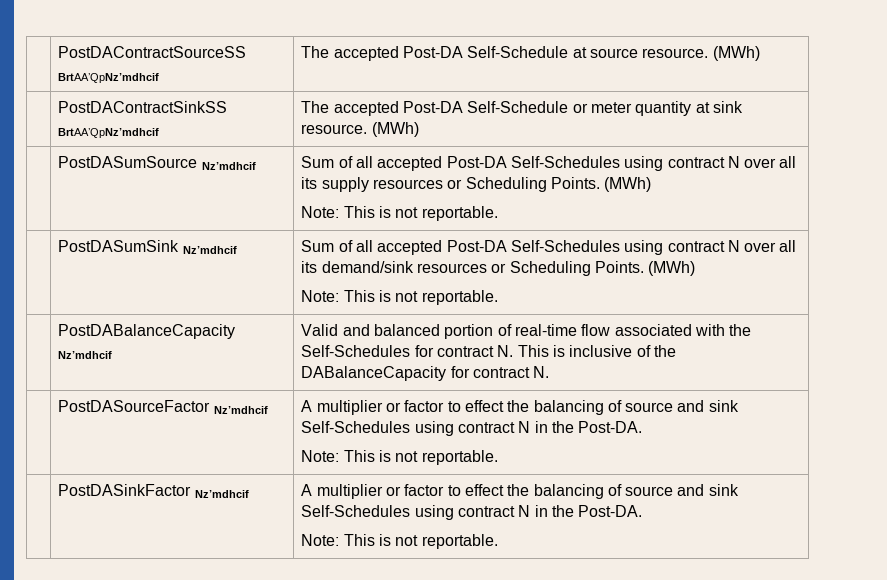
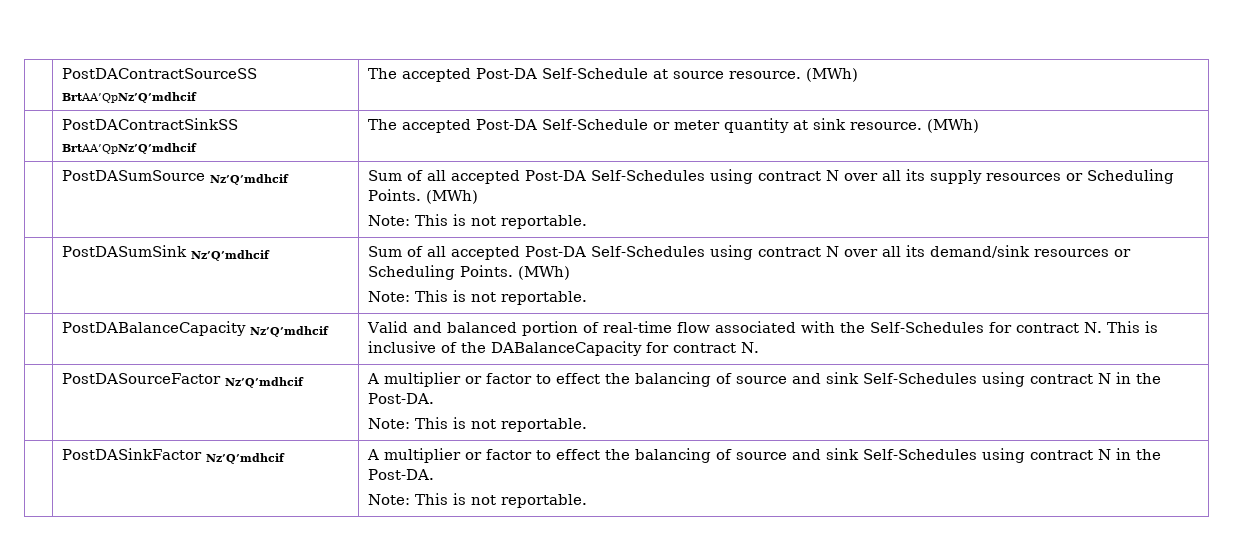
- | PostDAContractSourceSS BrtAA’QpNz’mdhcif | The accepted Post-DA Self-Schedule at source resource. (MWh)
+ | PostDAContractSourceSS BrtAA’QpNz’Q’mdhcif | The accepted Post-DA Self-Schedule at source resource. (MWh)
- | PostDAContractSinkSS BrtAA’QpNz’mdhcif | The accepted Post-DA Self-Schedule or meter quantity at sink resource. (MWh)
+ | PostDAContractSinkSS BrtAA’QpNz’Q’mdhcif | The accepted Post-DA Self-Schedule or meter quantity at sink resource. (MWh)
- | PostDASumSource Nz’mdhcif | Sum of all accepted Post-DA Self-Schedules using contract N over all its supply resources or Scheduling Points. (MWh)
+ | PostDASumSource Nz’Q’mdhcif | Sum of all accepted Post-DA Self-Schedules using contract N over all its supply resources or Scheduling Points. (MWh)
- | PostDASumSink Nz’mdhcif | Sum of all accepted Post-DA Self-Schedules using contract N over all its demand/sink resources or Scheduling Points. (MWh)
+ | PostDASumSink Nz’Q’mdhcif | Sum of all accepted Post-DA Self-Schedules using contract N over all its demand/sink resources or Scheduling Points. (MWh)
- | PostDABalanceCapacity Nz’mdhcif | Valid and balanced portion of real-time flow associated with the Self-Schedules for contract N. This is inclusive of the DABalanceCapacity for contract N.
+ | PostDABalanceCapacity Nz’Q’mdhcif | Valid and balanced portion of real-time flow associated with the Self-Schedules for contract N. This is inclusive of the DABalanceCapacity for contract N.
- | PostDASourceFactor Nz’mdhcif | A multiplier or factor to effect the balancing of source and sink Self-Schedules using contract N in the Post-DA.
+ | PostDASourceFactor Nz’Q’mdhcif | A multiplier or factor to effect the balancing of source and sink Self-Schedules using contract N in the Post-DA.
- | PostDASinkFactor Nz’mdhcif | A multiplier or factor to effect the balancing of source and sink Self-Schedules using contract N in the Post-DA.
+ | PostDASinkFactor Nz’Q’mdhcif | A multiplier or factor to effect the balancing of source and sink Self-Schedules using contract N in the Post-DA.

